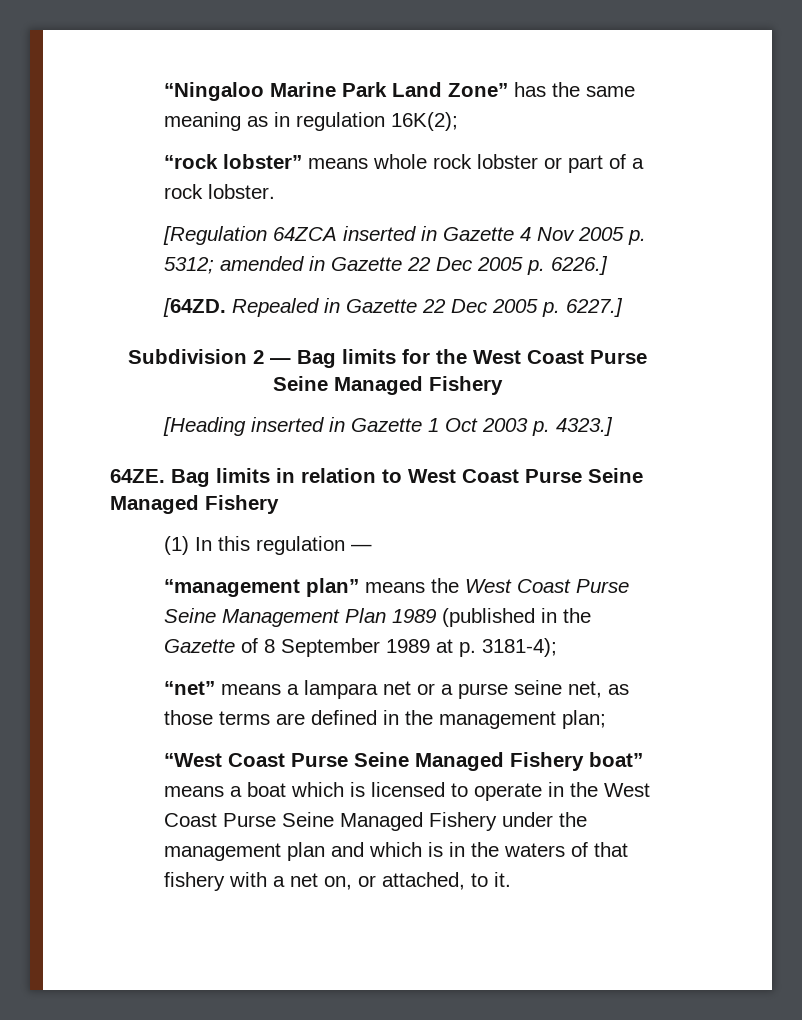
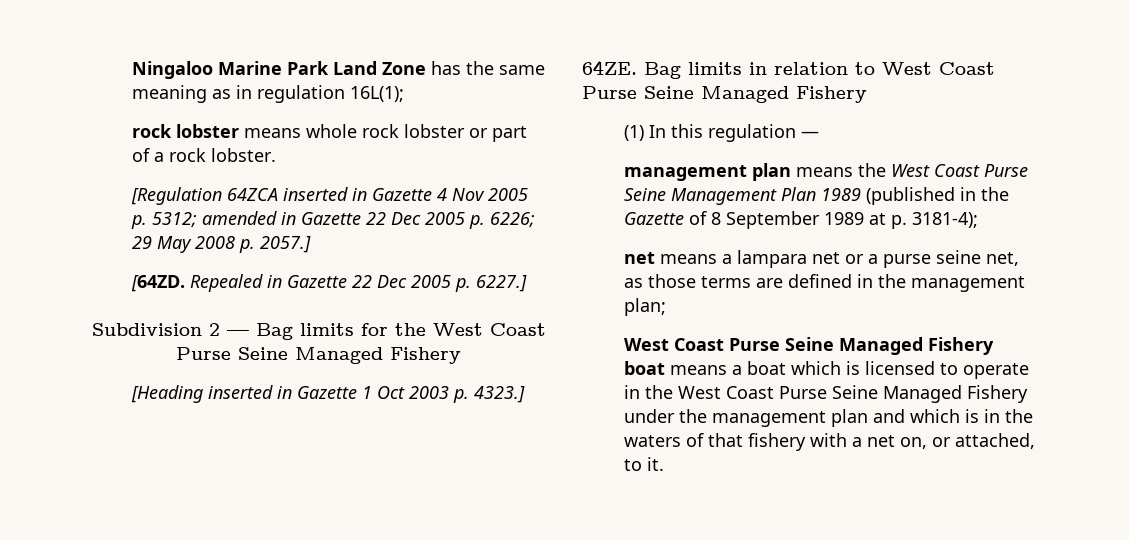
- “Ningaloo Marine Park Land Zone” has the same meaning as in regulation 16K(2);
- “rock lobster” means whole rock lobster or part of a rock lobster.
+ Ningaloo Marine Park Land Zone has the same meaning as in regulation 16L(1);
+ rock lobster means whole rock lobster or part of a rock lobster.
- [Regulation 64ZCA inserted in Gazette 4 Nov 2005 p. 5312; amended in Gazette 22 Dec 2005 p. 6226.]
+ [Regulation 64ZCA inserted in Gazette 4 Nov 2005 p. 5312; amended in Gazette 22 Dec 2005 p. 6226; 29 May 2008 p. 2057.]
- “management plan” means the West Coast Purse Seine Management Plan 1989 (published in the Gazette of 8 September 1989 at p. 3181-4);
+ management plan means the West Coast Purse Seine Management Plan 1989 (published in the Gazette of 8 September 1989 at p. 3181-4);
- “net” means a lampara net or a purse seine net, as those terms are defined in the management plan;
+ net means a lampara net or a purse seine net, as those terms are defined in the management plan;
- “West Coast Purse Seine Managed Fishery boat” means a boat which is licensed to operate in the West Coast Purse Seine Managed Fishery under the management plan and which is in the waters of that fishery with a net on, or attached, to it.
+ West Coast Purse Seine Managed Fishery boat means a boat which is licensed to operate in the West Coast Purse Seine Managed Fishery under the management plan and which is in the waters of that fishery with a net on, or attached, to it.

